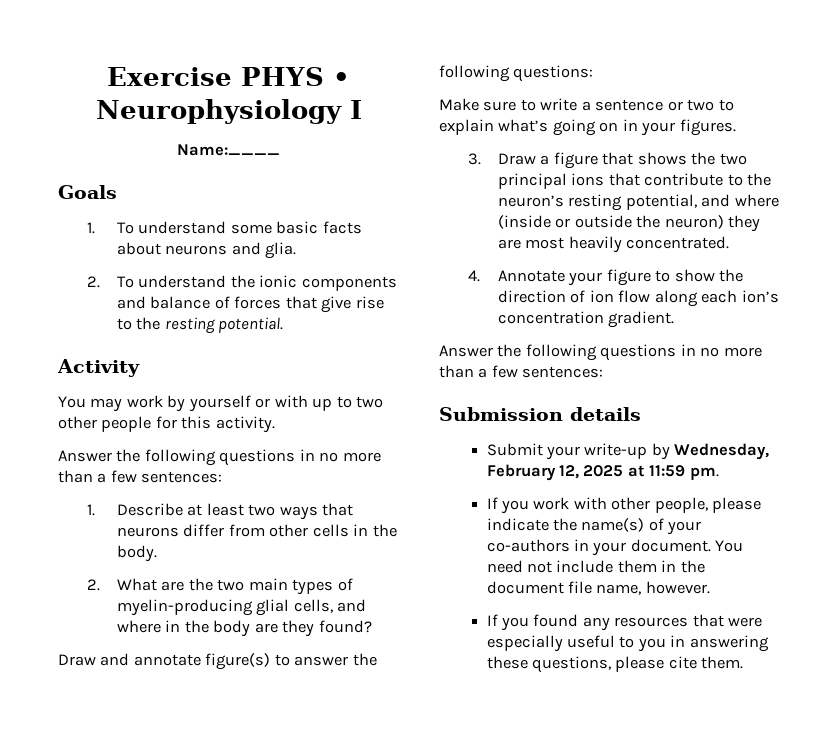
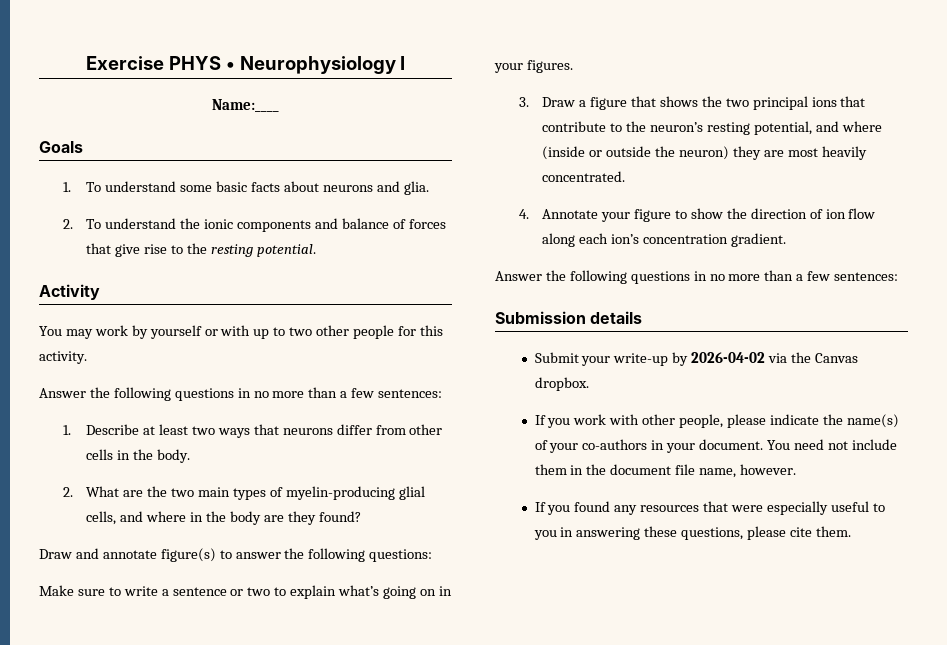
- Submit your write-up by Wednesday, February 12, 2025 at 11:59 pm.
+ Submit your write-up by 2026-04-02 via the Canvas dropbox.

